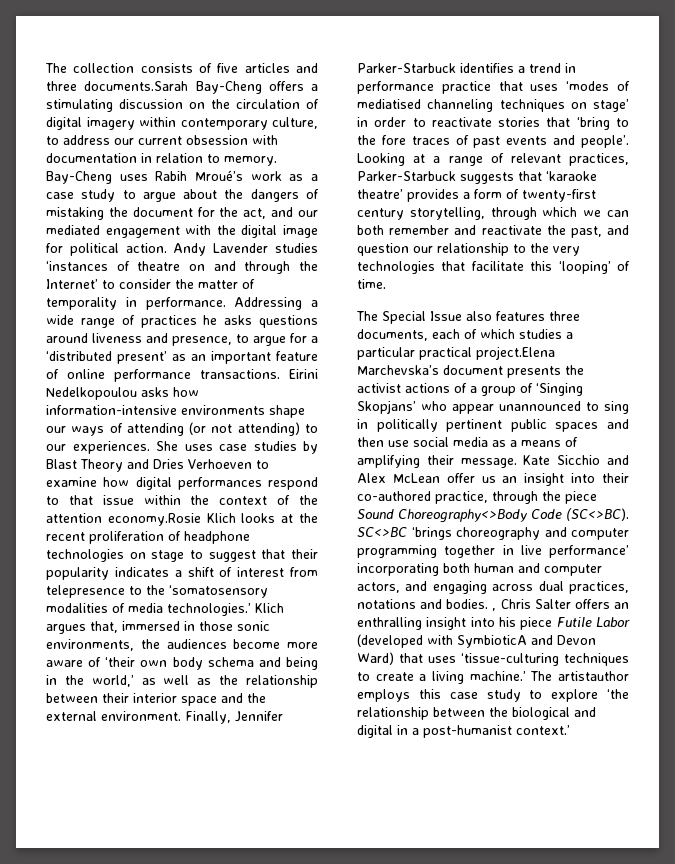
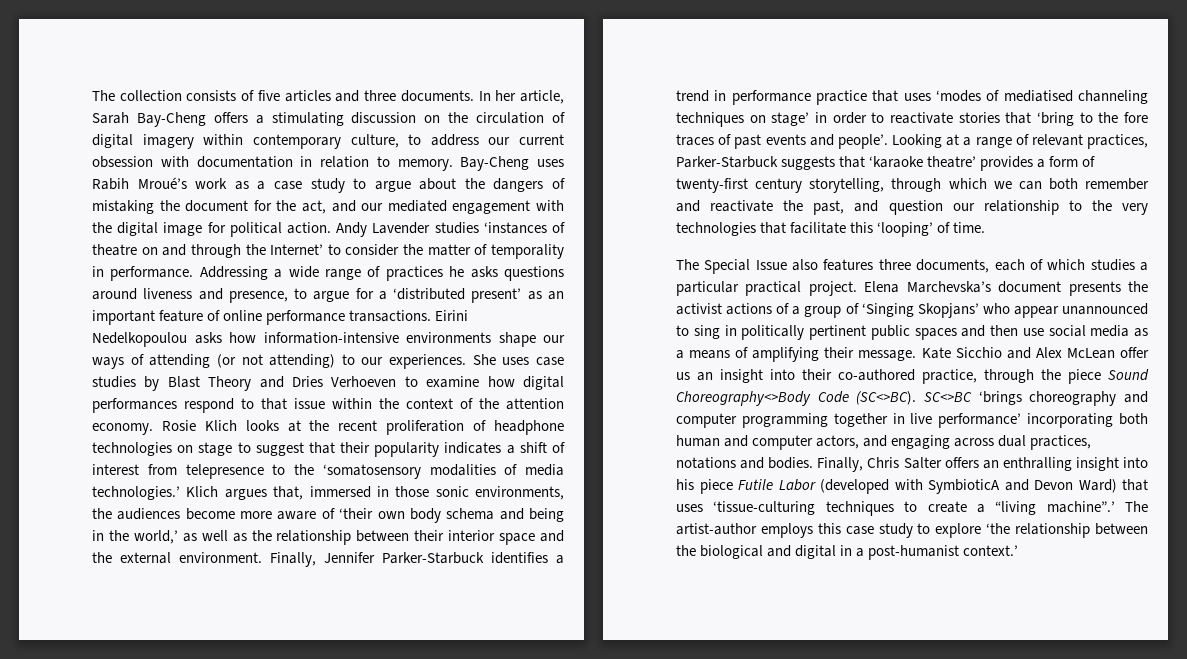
- The collection consists of five articles and three documents.Sarah Bay-Cheng offers a stimulating discussion on the circulation of digital imagery within contemporary culture, to address our current obsession with documentation in relation to memory.
+ The collection consists of five articles and three documents. In her article, Sarah Bay-Cheng offers a stimulating discussion on the circulation of digital imagery within contemporary culture, to address our current obsession with documentation in relation to memory.
- She uses case studies by Blast Theory and Dries Verhoeven to examine how digital performances respond to that issue within the context of the attention economy.Rosie Klich looks at the recent proliferation of headphone technologies on stage to suggest that their popularity indicates a shift of interest from telepresence to the ‘somatosensory modalities of media technologies.’
+ She uses case studies by Blast Theory and Dries Verhoeven to examine how digital performances respond to that issue within the context of the attention economy. Rosie Klich looks at the recent proliferation of headphone technologies on stage to suggest that their popularity indicates a shift of interest from telepresence to the ‘somatosensory modalities of media technologies.’
- The Special Issue also features three documents, each of which studies a particular practical project.Elena Marchevska’s document presents the activist actions of a group of ‘Singing Skopjans’ who appear unannounced to sing in politically pertinent public spaces and then use social media as a means of amplifying their message.
+ The Special Issue also features three documents, each of which studies a particular practical project. Elena Marchevska’s document presents the activist actions of a group of ‘Singing Skopjans’ who appear unannounced to sing in politically pertinent public spaces and then use social media as a means of amplifying their message.
- SC<>BC ‘brings choreography and computer programming together in live performance’ incorporating both human and computer actors, and engaging across dual practices, notations and bodies. , Chris Salter offers an enthralling insight into his piece Futile Labor (developed with SymbioticA and Devon Ward) that uses ‘tissue-culturing techniques to create a living machine.’ The artistauthor employs this case study to explore ‘the relationship between the biological and digital in a post-humanist context.’
+ SC<>BC ‘brings choreography and computer programming together in live performance’ incorporating both human and computer actors, and engaging across dual practices, notations and bodies. Finally, Chris Salter offers an enthralling insight into his piece Futile Labor (developed with SymbioticA and Devon Ward) that uses ‘tissue-culturing techniques to create a “living machine”.’ The artist-author employs this case study to explore ‘the relationship between the biological and digital in a post-humanist context.’

